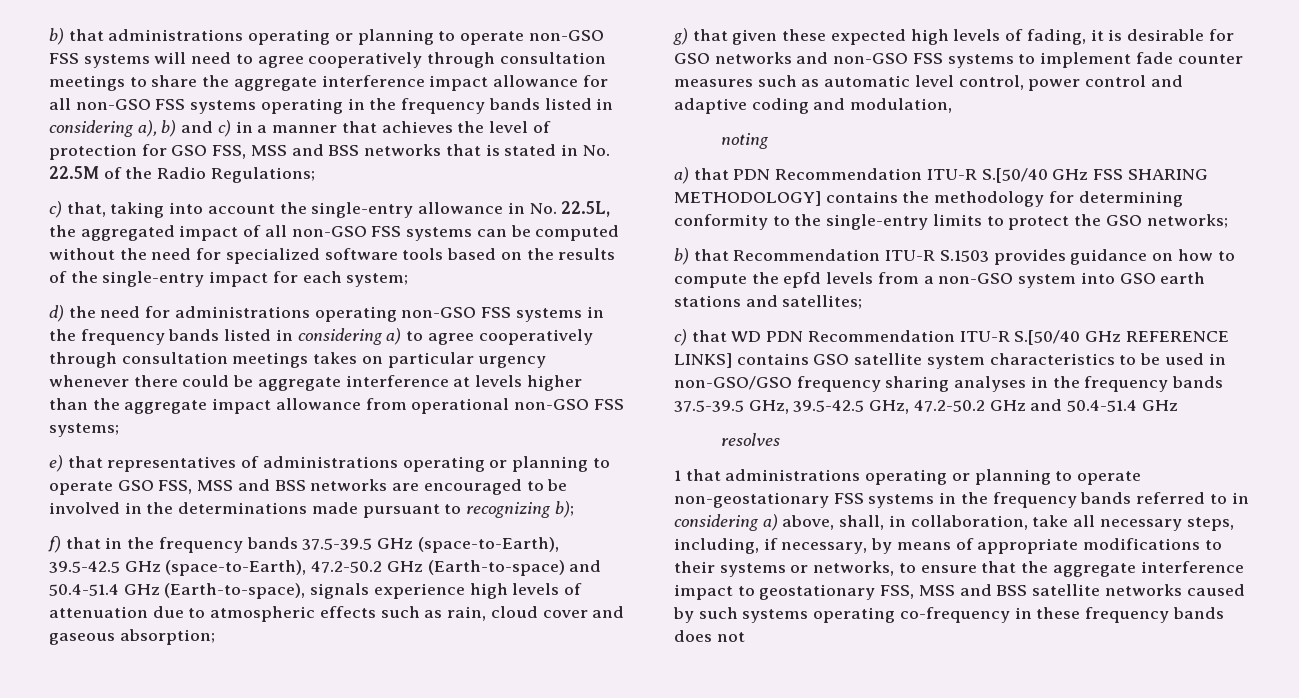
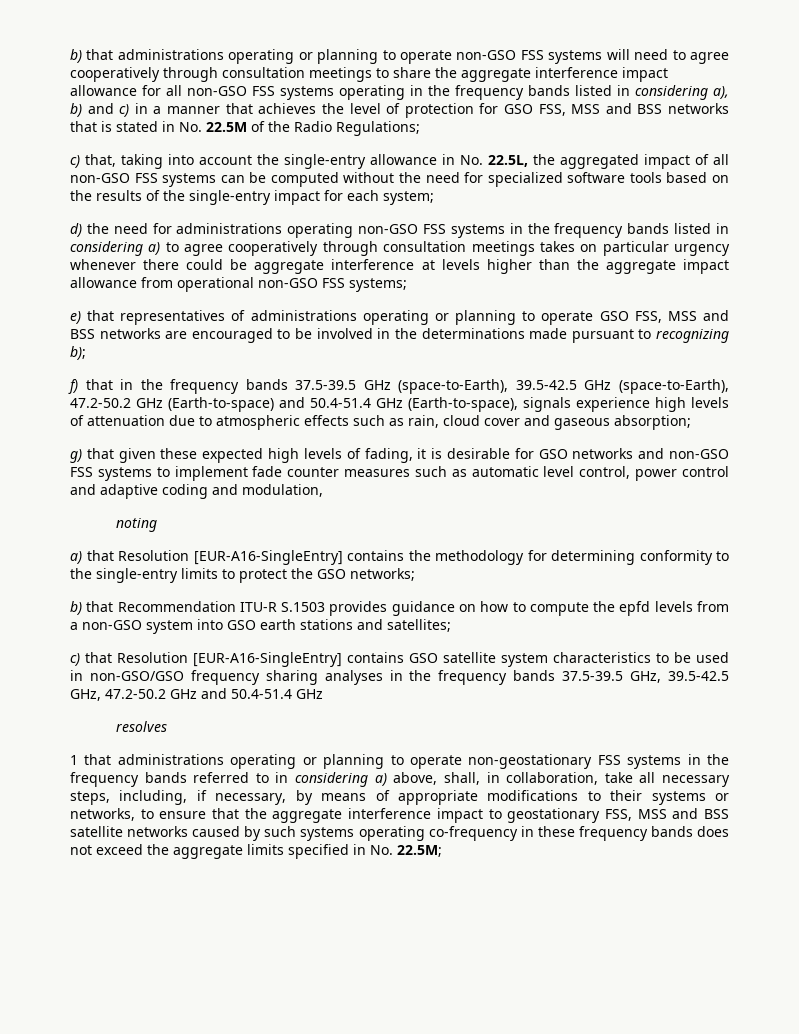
- a) that PDN Recommendation ITU-R S.[50/40 GHz FSS SHARING METHODOLOGY] contains the methodology for determining conformity to the single-entry limits to protect the GSO networks;
+ a) that Resolution [EUR-A16-SingleEntry] contains the methodology for determining conformity to the single-entry limits to protect the GSO networks;
- c) that WD PDN Recommendation ITU-R S.[50/40 GHz REFERENCE LINKS] contains GSO satellite system characteristics to be used in non-GSO/GSO frequency sharing analyses in the frequency bands 37.5-39.5 GHz, 39.5-42.5 GHz, 47.2-50.2 GHz and 50.4-51.4 GHz
+ c) that Resolution [EUR-A16-SingleEntry] contains GSO satellite system characteristics to be used in non-GSO/GSO frequency sharing analyses in the frequency bands 37.5-39.5 GHz, 39.5-42.5 GHz, 47.2-50.2 GHz and 50.4-51.4 GHz
- 1 that administrations operating or planning to operate non-geostationary FSS systems in the frequency bands referred to in considering a) above, shall, in collaboration, take all necessary steps, including, if necessary, by means of appropriate modifications to their systems or networks, to ensure that the aggregate interference impact to geostationary FSS, MSS and BSS satellite networks caused by such systems operating co-frequency in these frequency bands does not
+ 1 that administrations operating or planning to operate non-geostationary FSS systems in the frequency bands referred to in considering a) above, shall, in collaboration, take all necessary steps, including, if necessary, by means of appropriate modifications to their systems or networks, to ensure that the aggregate interference impact to geostationary FSS, MSS and BSS satellite networks caused by such systems operating co-frequency in these frequency bands does not exceed the aggregate limits specified in No. 22.5M;

